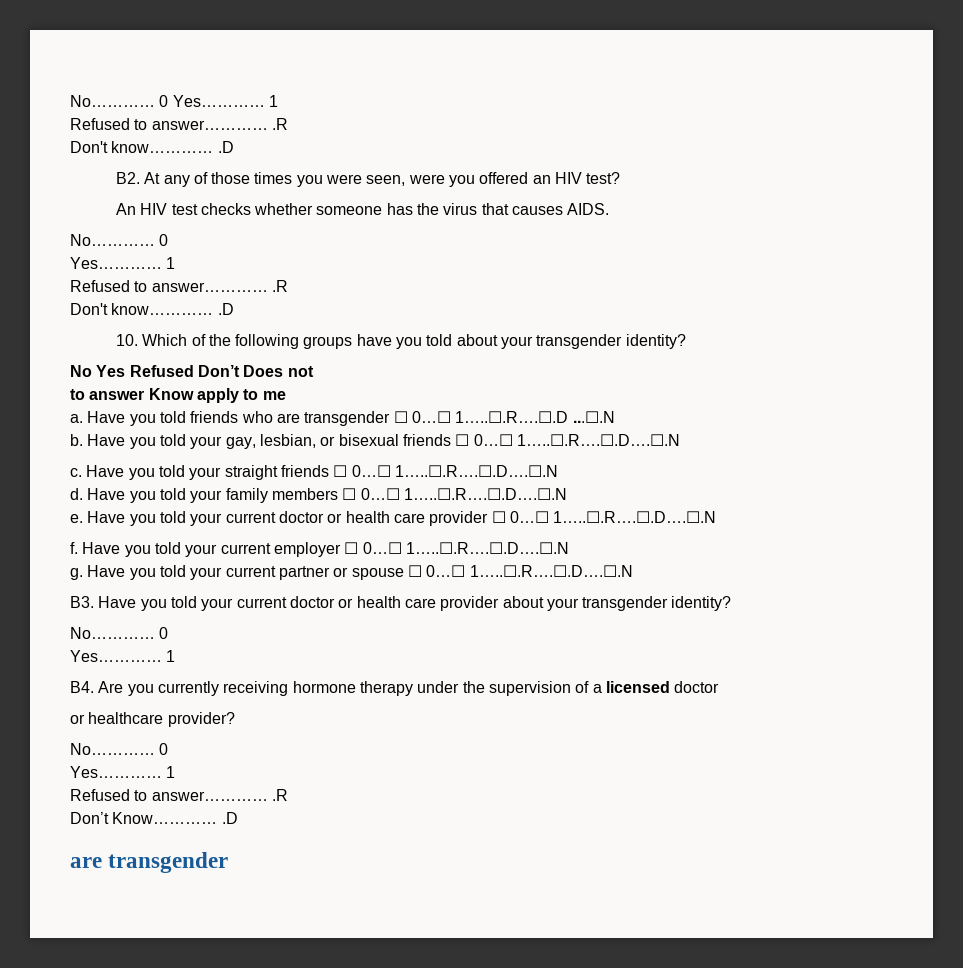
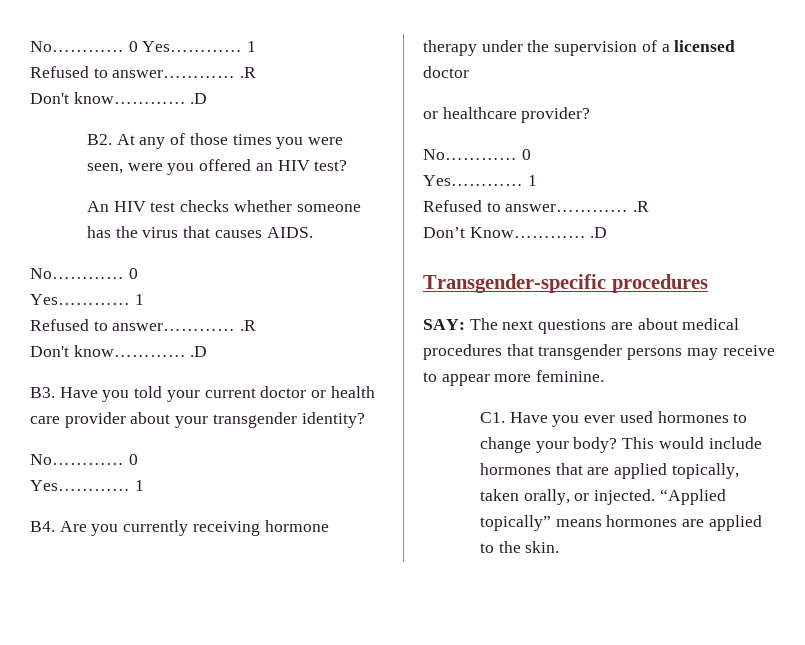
- 10. Which of the following groups have you told about your transgender identity?
- No Yes Refused Don’t Does not
- to answer Know apply to me
- a. Have you told friends who are transgender ☐ 0…☐ 1…..☐.R….☐.D ...☐.N
- b. Have you told your gay, lesbian, or bisexual friends ☐ 0…☐ 1…..☐.R….☐.D….☐.N
- c. Have you told your straight friends ☐ 0…☐ 1…..☐.R….☐.D….☐.N
- d. Have you told your family members ☐ 0…☐ 1…..☐.R….☐.D….☐.N
- e. Have you told your current doctor or health care provider ☐ 0…☐ 1…..☐.R….☐.D….☐.N
- f. Have you told your current employer ☐ 0…☐ 1…..☐.R….☐.D….☐.N
- g. Have you told your current partner or spouse ☐ 0…☐ 1…..☐.R….☐.D….☐.N
  Don’t Know………… .D
- are transgender
+ Transgender-specific procedures
+ SAY: The next questions are about medical procedures that transgender persons may receive to appear more feminine.
+ C1. Have you ever used hormones to change your body? This would include hormones that are applied topically, taken orally, or injected. “Applied topically” means hormones are applied to the skin.

